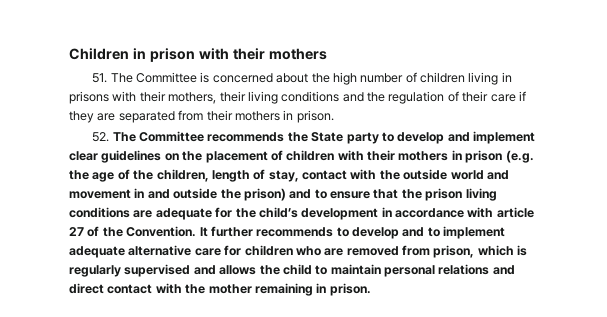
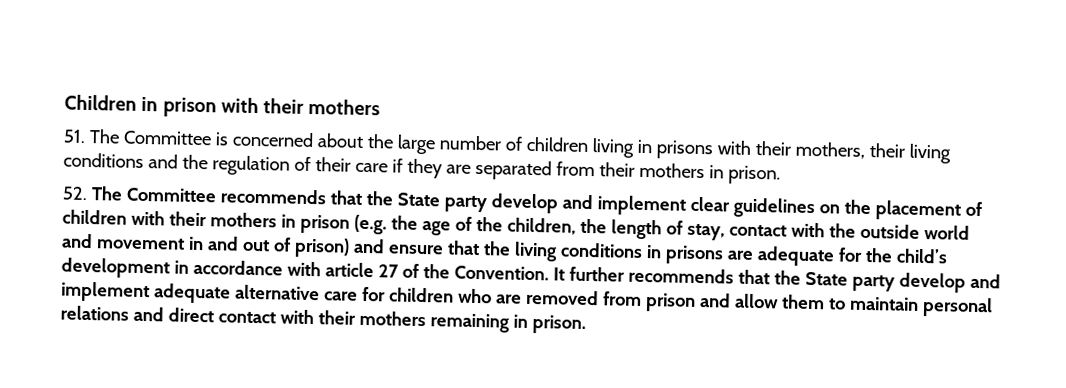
- 51. The Committee is concerned about the high number of children living in prisons with their mothers, their living conditions and the regulation of their care if they are separated from their mothers in prison.
+ 51. The Committee is concerned about the large number of children living in prisons with their mothers, their living conditions and the regulation of their care if they are separated from their mothers in prison.
- 52. The Committee recommends the State party to develop and implement clear guidelines on the placement of children with their mothers in prison (e.g. the age of the children, length of stay, contact with the outside world and movement in and outside the prison) and to ensure that the prison living conditions are adequate for the child’s development in accordance with article 27 of the Convention.
+ 52. The Committee recommends that the State party develop and implement clear guidelines on the placement of children with their mothers in prison (e.g. the age of the children, the length of stay, contact with the outside world and movement in and out of prison) and ensure that the living conditions in prisons are adequate for the child’s development in accordance with article 27 of the Convention.
- It further recommends to develop and to implement adequate alternative care for children who are removed from prison, which is regularly supervised and allows the child to maintain personal relations and direct contact with the mother remaining in prison.
+ It further recommends that the State party develop and implement adequate alternative care for children who are removed from prison and allow them to maintain personal relations and direct contact with their mothers remaining in prison.

